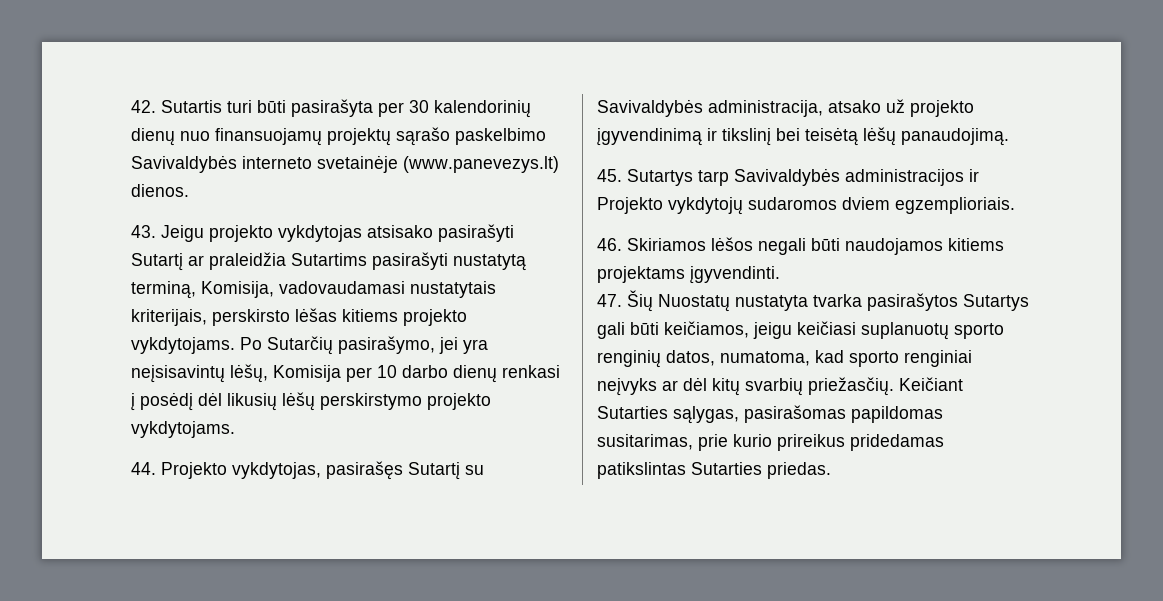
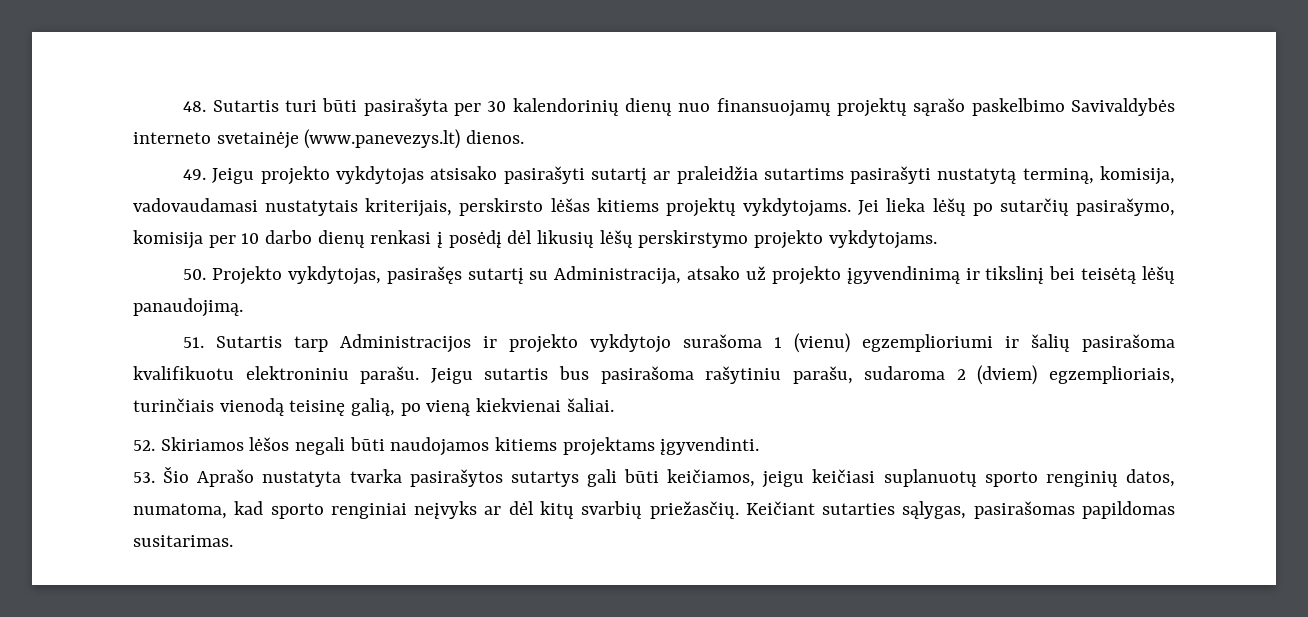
- 42. Sutartis turi būti pasirašyta per 30 kalendorinių dienų nuo finansuojamų projektų sąrašo paskelbimo Savivaldybės interneto svetainėje (www.panevezys.lt) dienos.
+ 48. Sutartis turi būti pasirašyta per 30 kalendorinių dienų nuo finansuojamų projektų sąrašo paskelbimo Savivaldybės interneto svetainėje (www.panevezys.lt) dienos.
- 43. Jeigu projekto vykdytojas atsisako pasirašyti Sutartį ar praleidžia Sutartims pasirašyti nustatytą terminą, Komisija, vadovaudamasi nustatytais kriterijais, perskirsto lėšas kitiems projekto vykdytojams. Po Sutarčių pasirašymo, jei yra neįsisavintų lėšų, Komisija per 10 darbo dienų renkasi į posėdį dėl likusių lėšų perskirstymo projekto vykdytojams.
+ 49. Jeigu projekto vykdytojas atsisako pasirašyti sutartį ar praleidžia sutartims pasirašyti nustatytą terminą, komisija, vadovaudamasi nustatytais kriterijais, perskirsto lėšas kitiems projektų vykdytojams. Jei lieka lėšų po sutarčių pasirašymo, komisija per 10 darbo dienų renkasi į posėdį dėl likusių lėšų perskirstymo projekto vykdytojams.
- 44. Projekto vykdytojas, pasirašęs Sutartį su Savivaldybės administracija, atsako už projekto įgyvendinimą ir tikslinį bei teisėtą lėšų panaudojimą.
+ 50. Projekto vykdytojas, pasirašęs sutartį su Administracija, atsako už projekto įgyvendinimą ir tikslinį bei teisėtą lėšų panaudojimą.
- 45. Sutartys tarp Savivaldybės administracijos ir Projekto vykdytojų sudaromos dviem egzemplioriais.
- 46. Skiriamos lėšos negali būti naudojamos kitiems projektams įgyvendinti.
+ 51. Sutartis tarp Administracijos ir projekto vykdytojo surašoma 1 (vienu) egzemplioriumi ir šalių pasirašoma kvalifikuotu elektroniniu parašu. Jeigu sutartis bus pasirašoma rašytiniu parašu, sudaroma 2 (dviem) egzemplioriais, turinčiais vienodą teisinę galią, po vieną kiekvienai šaliai.
+ 52. Skiriamos lėšos negali būti naudojamos kitiems projektams įgyvendinti.
- 47. Šių Nuostatų nustatyta tvarka pasirašytos Sutartys gali būti keičiamos, jeigu keičiasi suplanuotų sporto renginių datos, numatoma, kad sporto renginiai neįvyks ar dėl kitų svarbių priežasčių.
+ 53. Šio Aprašo nustatyta tvarka pasirašytos sutartys gali būti keičiamos, jeigu keičiasi suplanuotų sporto renginių datos, numatoma, kad sporto renginiai neįvyks ar dėl kitų svarbių priežasčių.
- Keičiant Sutarties sąlygas, pasirašomas papildomas susitarimas, prie kurio prireikus pridedamas patikslintas Sutarties priedas.
+ Keičiant sutarties sąlygas, pasirašomas papildomas susitarimas.

